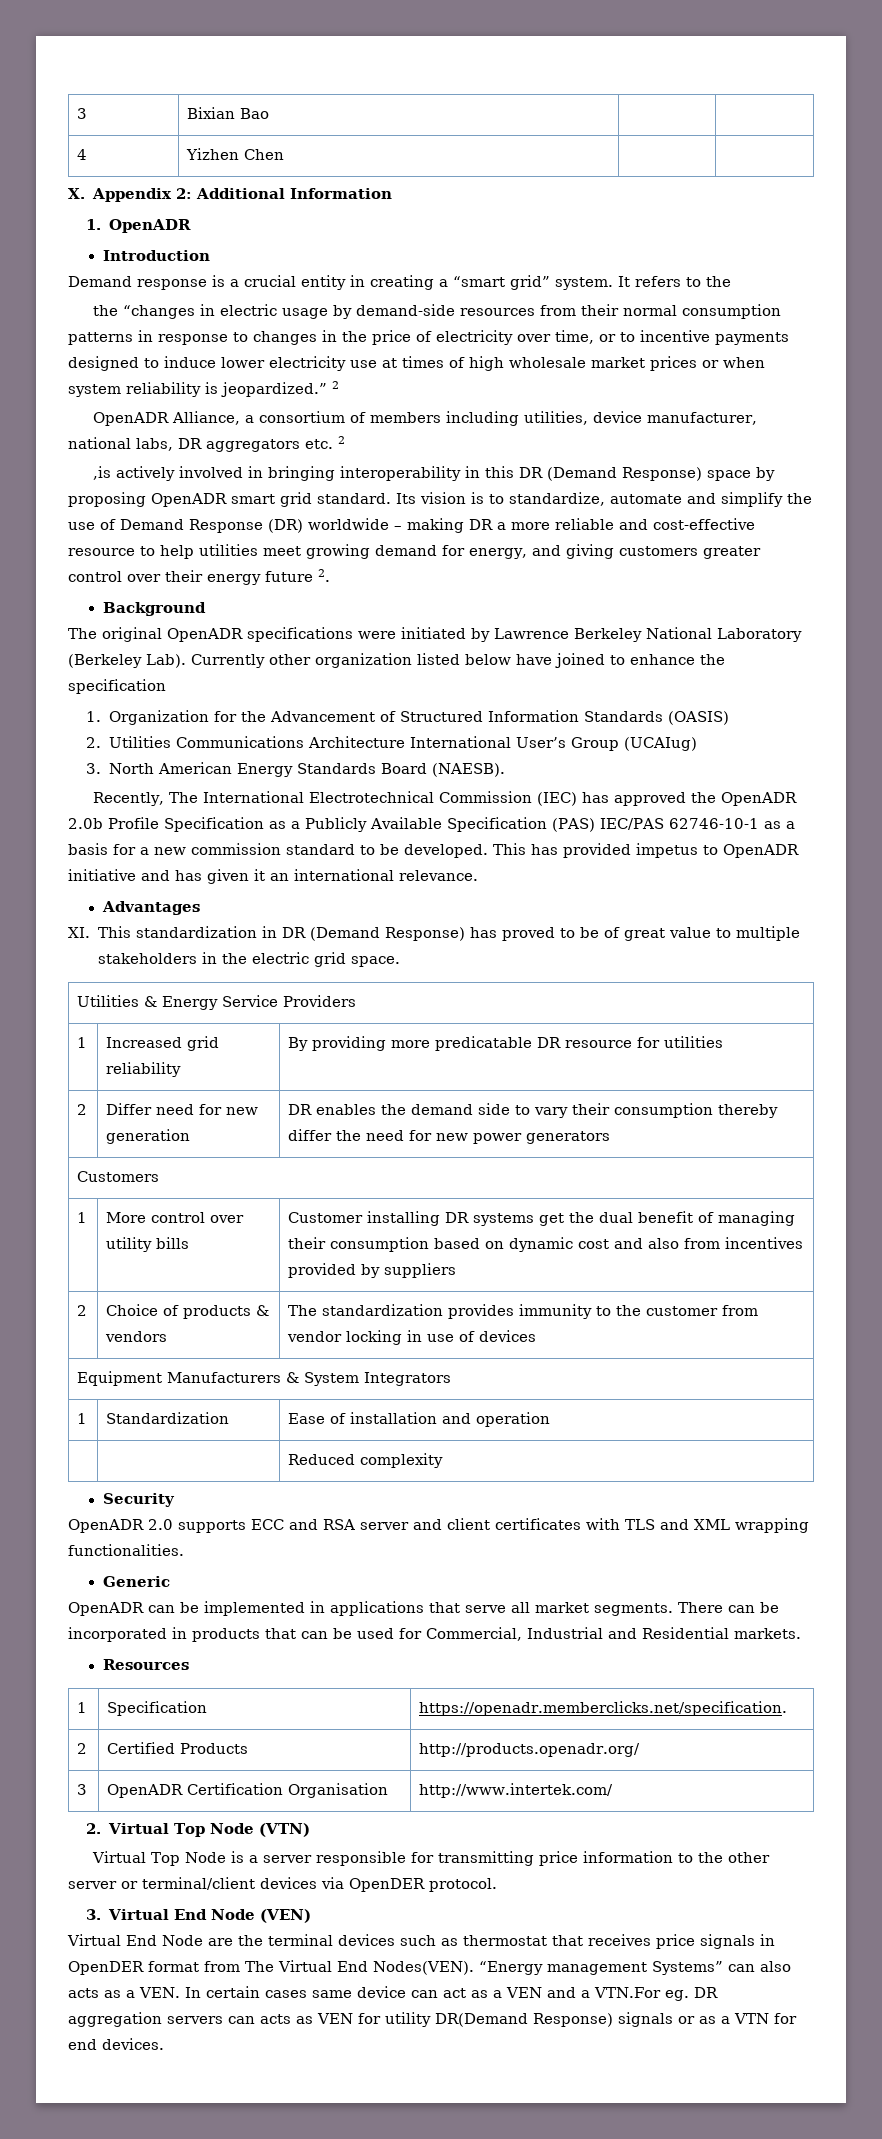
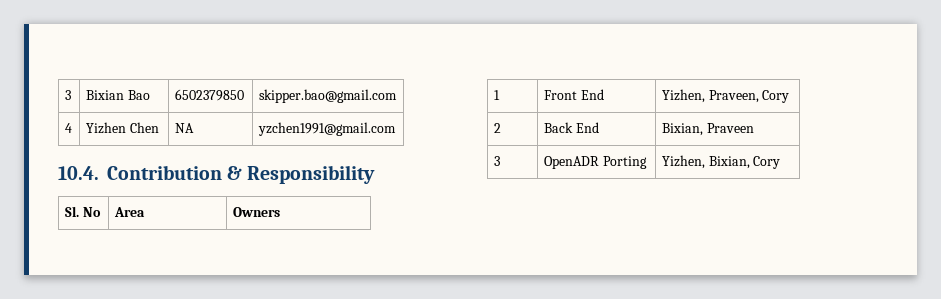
- 3 | Bixian Bao | |
+ 3 | Bixian Bao | 6502379850 | skipper.bao@gmail.com
- 4 | Yizhen Chen | |
- X. Appendix 2: Additional Information
- 1. OpenADR
- Introduction
- Demand response is a crucial entity in creating a “smart grid” system. It refers to the
- the “changes in electric usage by demand-side resources from their normal consumption patterns in response to changes in the price of electricity over time, or to incentive payments designed to induce lower electricity use at times of high wholesale market prices or when system reliability is jeopardized.” 2
- OpenADR Alliance, a consortium of members including utilities, device manufacturer, national labs, DR aggregators etc. 2
- ,is actively involved in bringing interoperability in this DR (Demand Response) space by proposing OpenADR smart grid standard. Its vision is to standardize, automate and simplify the use of Demand Response (DR) worldwide – making DR a more reliable and cost-effective resource to help utilities meet growing demand for energy, and giving customers greater control over their energy future 2.
- Background
- The original OpenADR specifications were initiated by Lawrence Berkeley National Laboratory (Berkeley Lab). Currently other organization listed below have joined to enhance the specification
- 1. Organization for the Advancement of Structured Information Standards (OASIS)
- 2. Utilities Communications Architecture International User’s Group (UCAIug)
- 3. North American Energy Standards Board (NAESB).
- Recently, The International Electrotechnical Commission (IEC) has approved the OpenADR 2.0b Profile Specification as a Publicly Available Specification (PAS) IEC/PAS 62746-10-1 as a basis for a new commission standard to be developed. This has provided impetus to OpenADR initiative and has given it an international relevance.
- Advantages
- XI. This standardization in DR (Demand Response) has proved to be of great value to multiple stakeholders in the electric grid space.
- Utilities & Energy Service Providers
- 1 | Increased grid reliability | By providing more predicatable DR resource for utilities
- 2 | Differ need for new generation | DR enables the demand side to vary their consumption thereby differ the need for new power generators
- Customers
- 1 | More control over utility bills | Customer installing DR systems get the dual benefit of managing their consumption based on dynamic cost and also from incentives provided by suppliers
- 2 | Choice of products & vendors | The standardization provides immunity to the customer from vendor locking in use of devices
- Equipment Manufacturers & System Integrators
- 1 | Standardization | Ease of installation and operation
- | | Reduced complexity
- Security
- OpenADR 2.0 supports ECC and RSA server and client certificates with TLS and XML wrapping functionalities.
- Generic
- OpenADR can be implemented in applications that serve all market segments. There can be incorporated in products that can be used for Commercial, Industrial and Residential markets.
- Resources
- 1 | Specification | https://openadr.memberclicks.net/specification.
- 2 | Certified Products | http://products.openadr.org/
- 3 | OpenADR Certification Organisation | http://www.intertek.com/
- 2. Virtual Top Node (VTN)
- Virtual Top Node is a server responsible for transmitting price information to the other server or terminal/client devices via OpenDER protocol.
- 3. Virtual End Node (VEN)
- Virtual End Node are the terminal devices such as thermostat that receives price signals in OpenDER format from The Virtual End Nodes(VEN). “Energy management Systems” can also acts as a VEN. In certain cases same device can act as a VEN and a VTN.For eg. DR aggregation servers can acts as VEN for utility DR(Demand Response) signals or as a VTN for end devices.
+ 4 | Yizhen Chen | NA | yzchen1991@gmail.com
+ 10.4. Contribution & Responsibility
+ Sl. No | Area | Owners
+ 1 | Front End | Yizhen, Praveen, Cory
+ 2 | Back End | Bixian, Praveen
+ 3 | OpenADR Porting | Yizhen, Bixian, Cory

